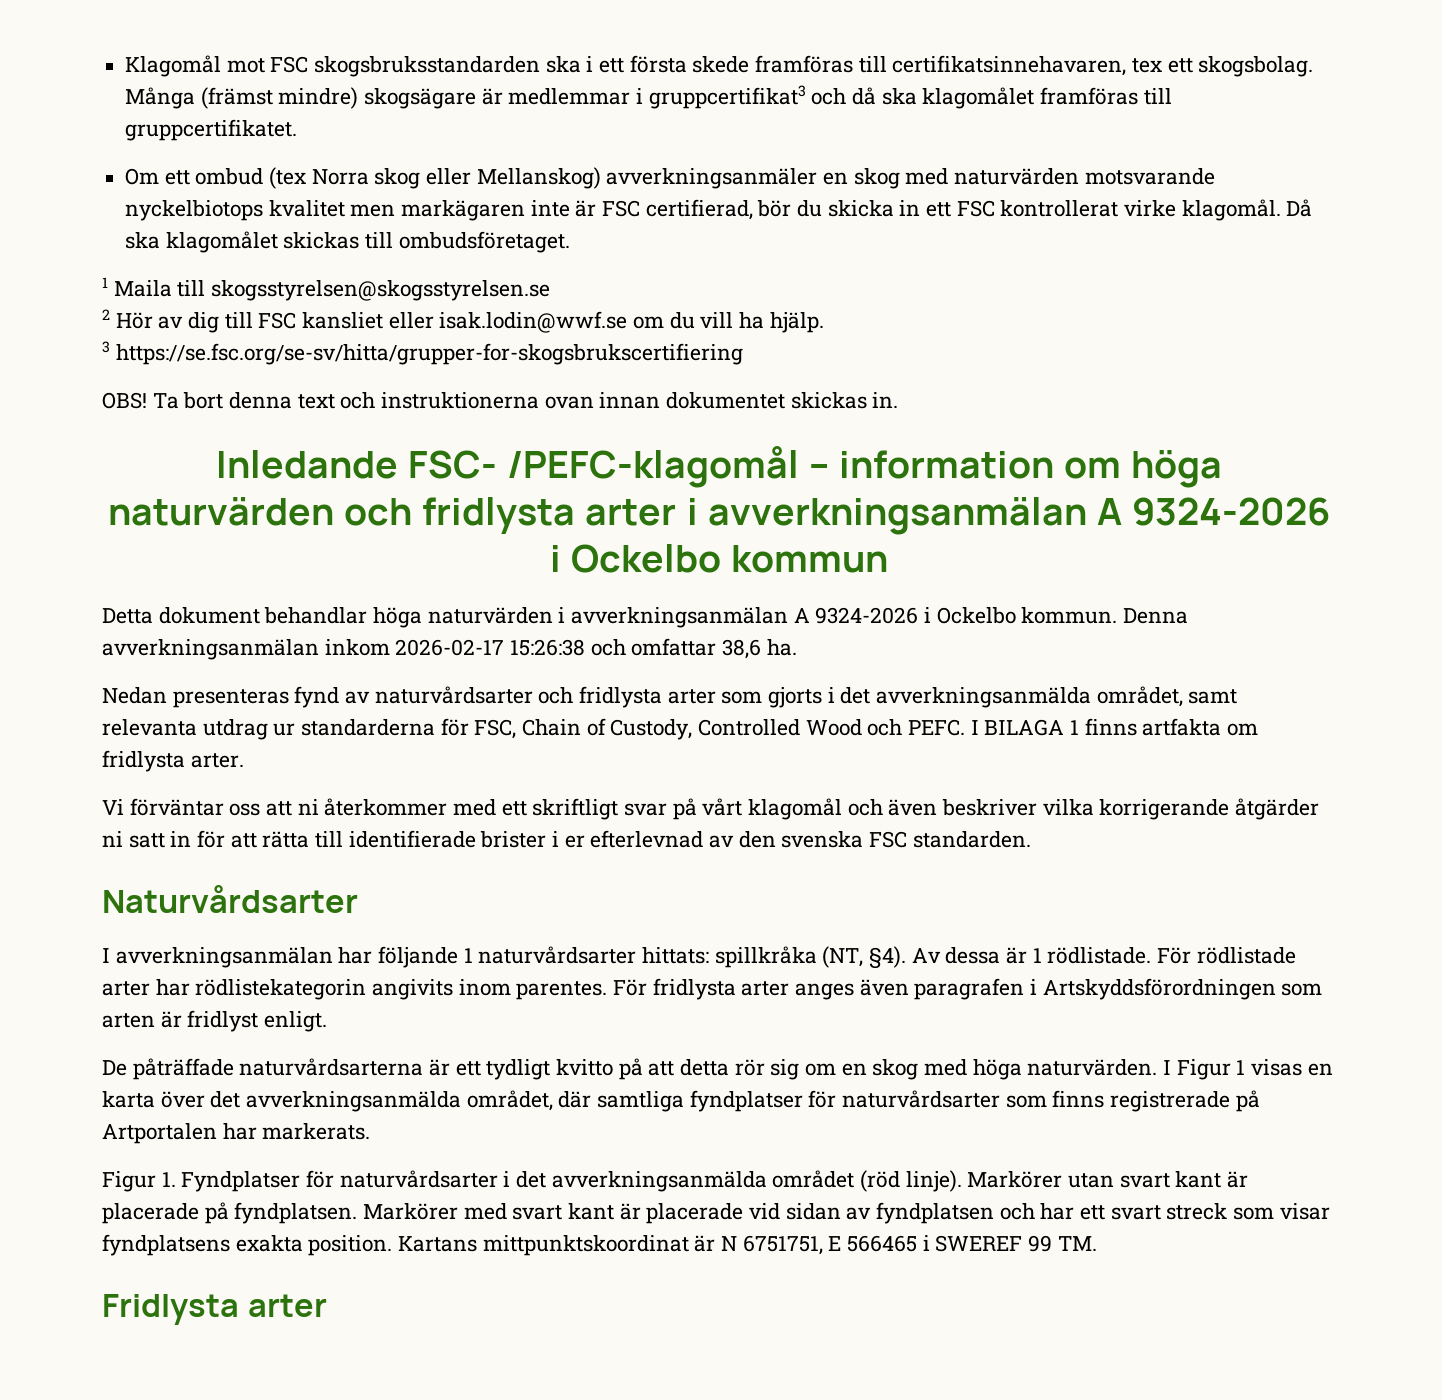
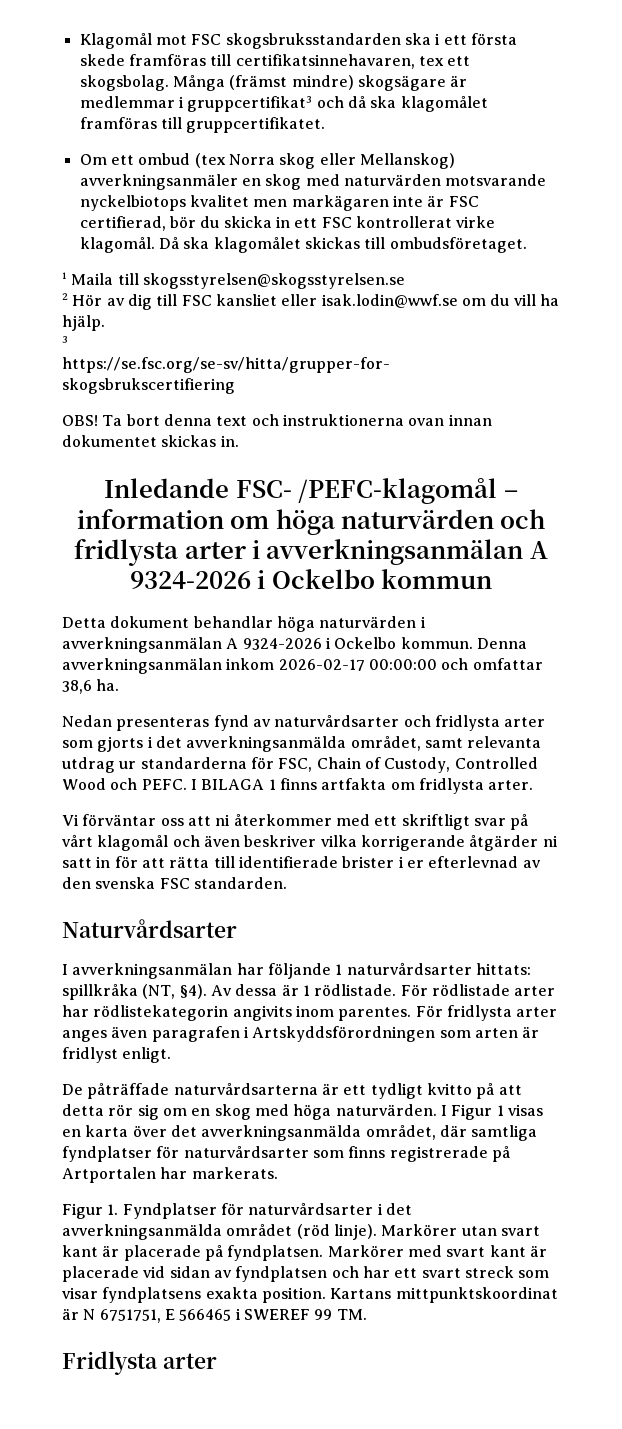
- Denna avverkningsanmälan inkom 2026-02-17 15:26:38 och omfattar 38,6 ha.
+ Denna avverkningsanmälan inkom 2026-02-17 00:00:00 och omfattar 38,6 ha.

